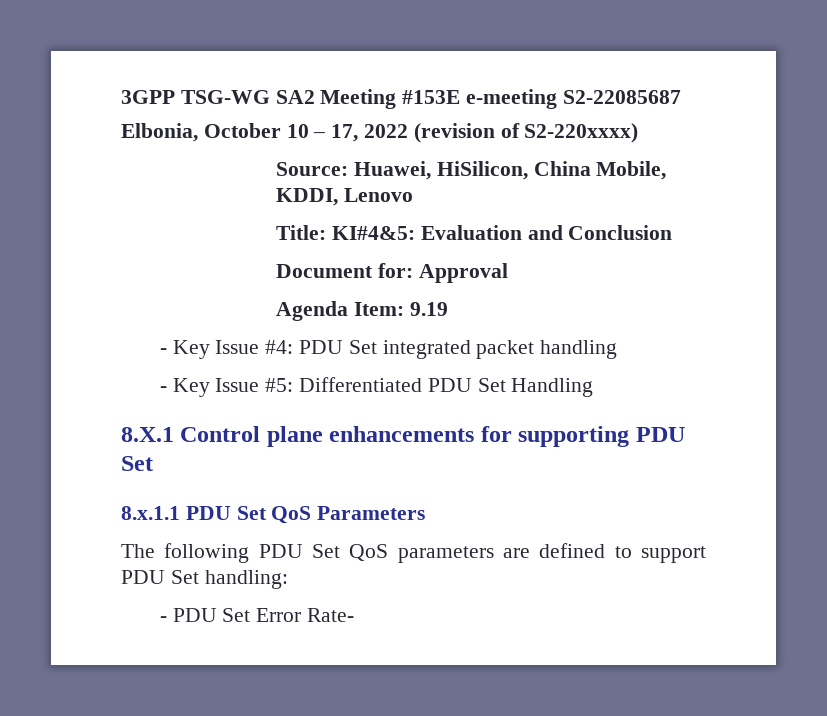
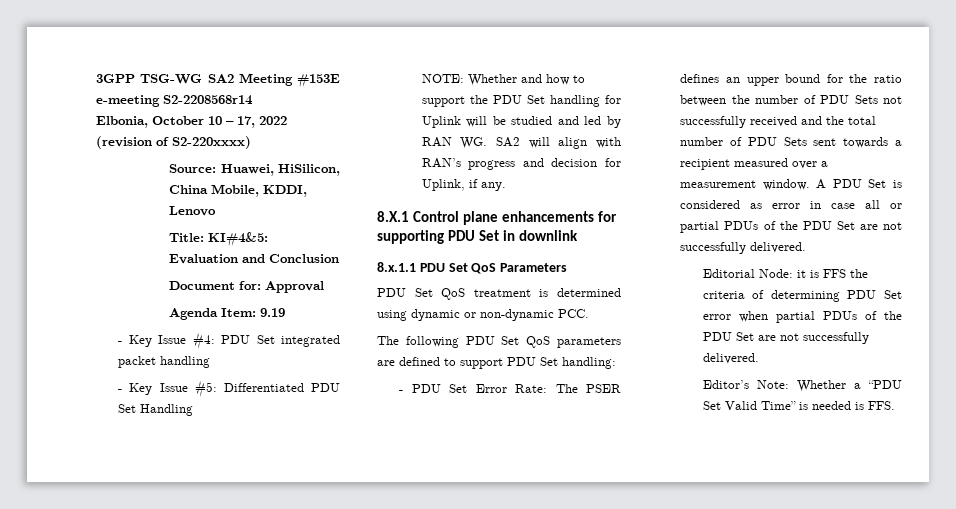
- 3GPP TSG-WG SA2 Meeting #153E e-meeting S2-22085687
+ 3GPP TSG-WG SA2 Meeting #153E e-meeting S2-2208568r14
+ NOTE: Whether and how to support the PDU Set handling for Uplink will be studied and led by RAN WG. SA2 will align with RAN’s progress and decision for Uplink, if any.
- 8.X.1 Control plane enhancements for supporting PDU Set
+ 8.X.1 Control plane enhancements for supporting PDU Set in downlink
+ PDU Set QoS treatment is determined using dynamic or non-dynamic PCC.
- - PDU Set Error Rate-
+ - PDU Set Error Rate: The PSER defines an upper bound for the ratio between the number of PDU Sets not successfully received and the total number of PDU Sets sent towards a recipient measured over a measurement window. A PDU Set is considered as error in case all or partial PDUs of the PDU Set are not successfully delivered.
+ Editorial Node: it is FFS the criteria of determining PDU Set error when partial PDUs of the PDU Set are not successfully delivered.
+ Editor’s Note: Whether a “PDU Set Valid Time” is needed is FFS.

